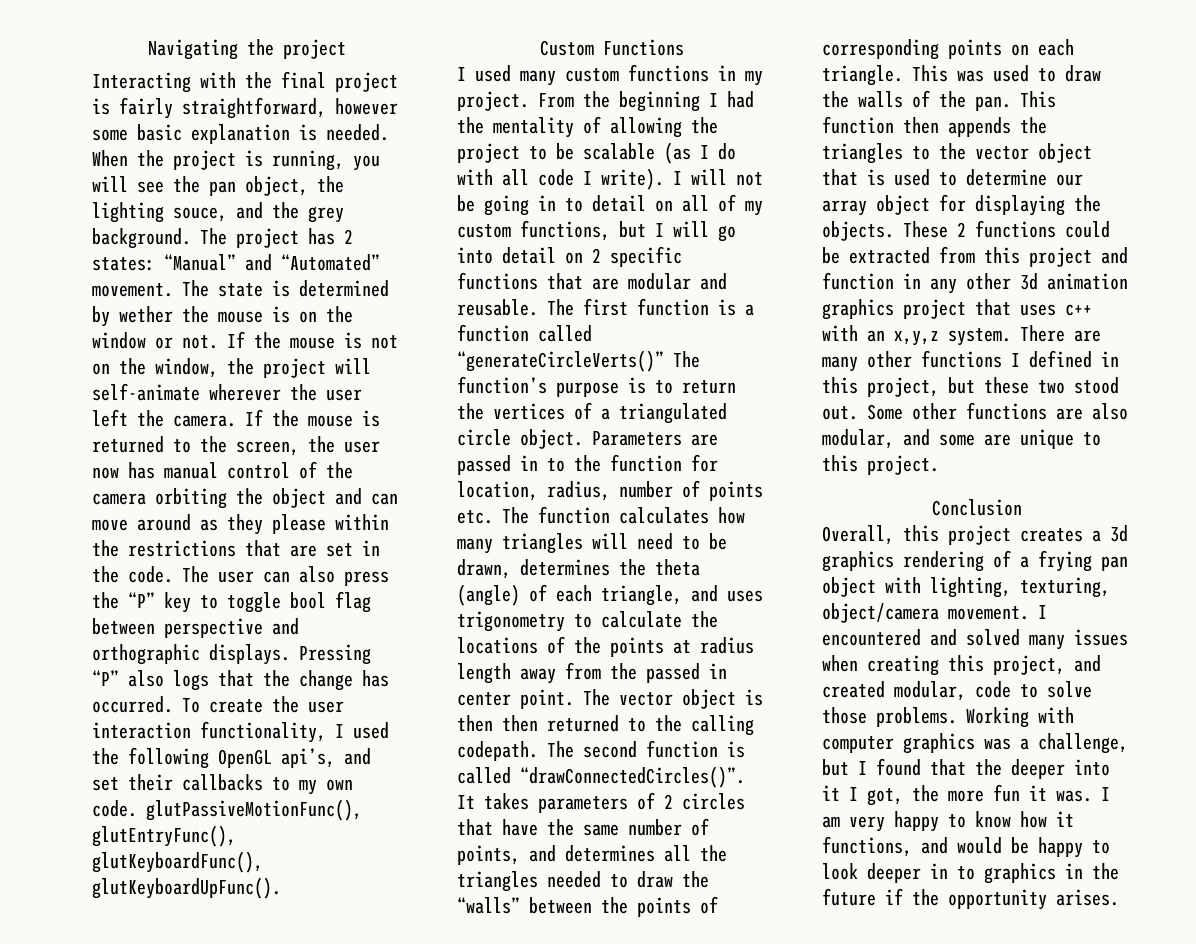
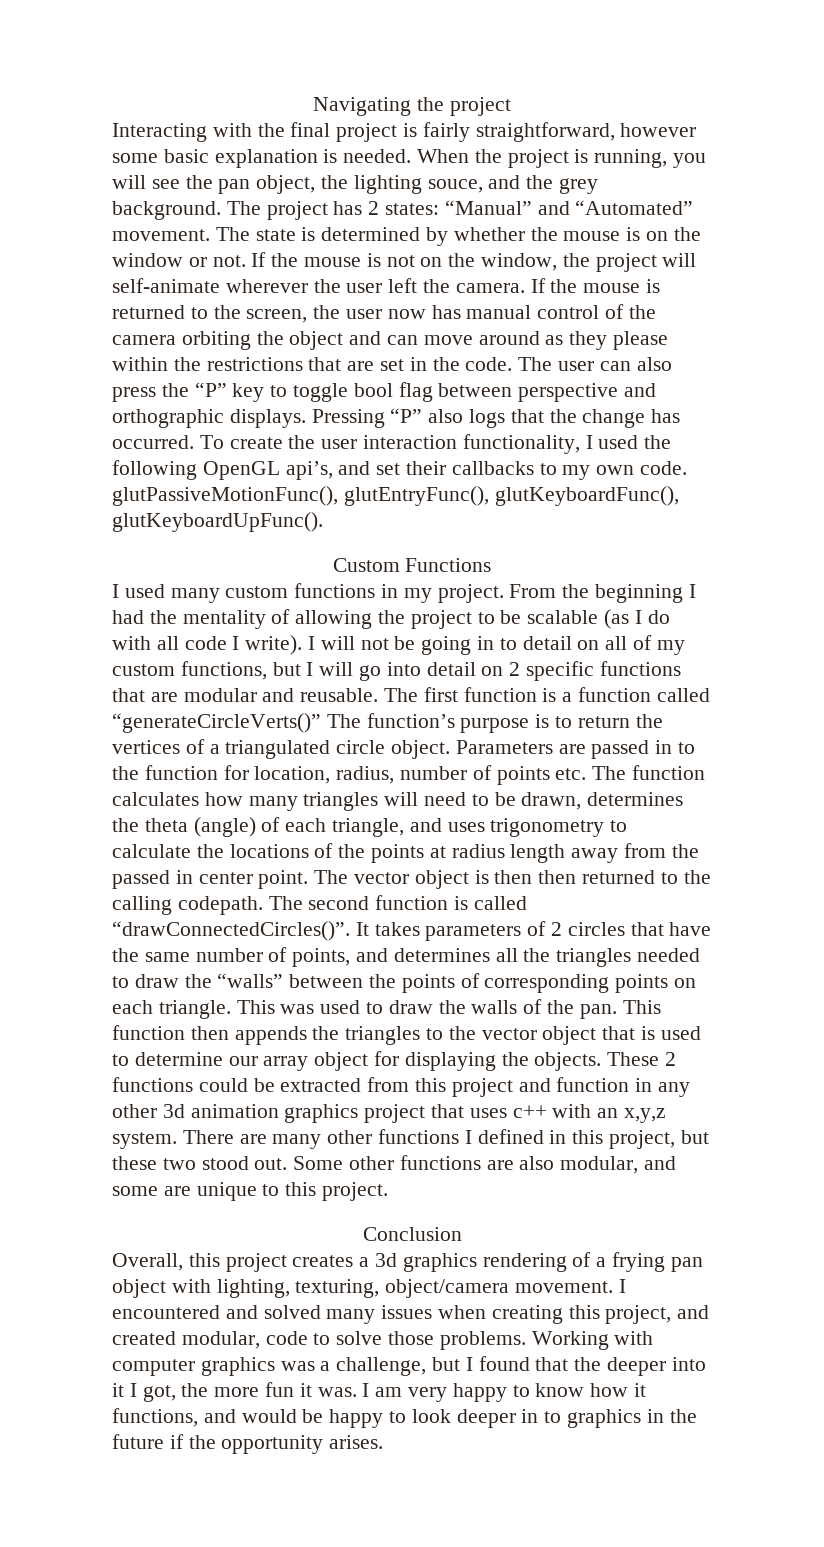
- The state is determined by wether the mouse is on the window or not.
+ The state is determined by whether the mouse is on the window or not.

